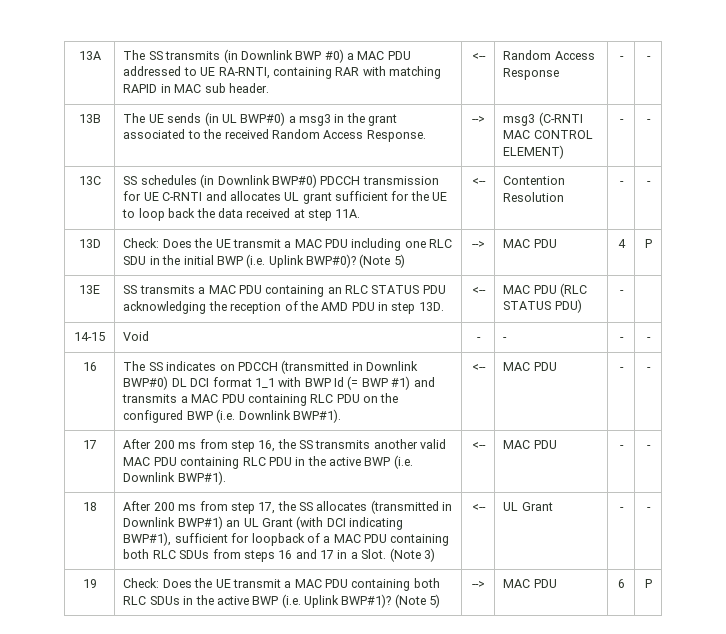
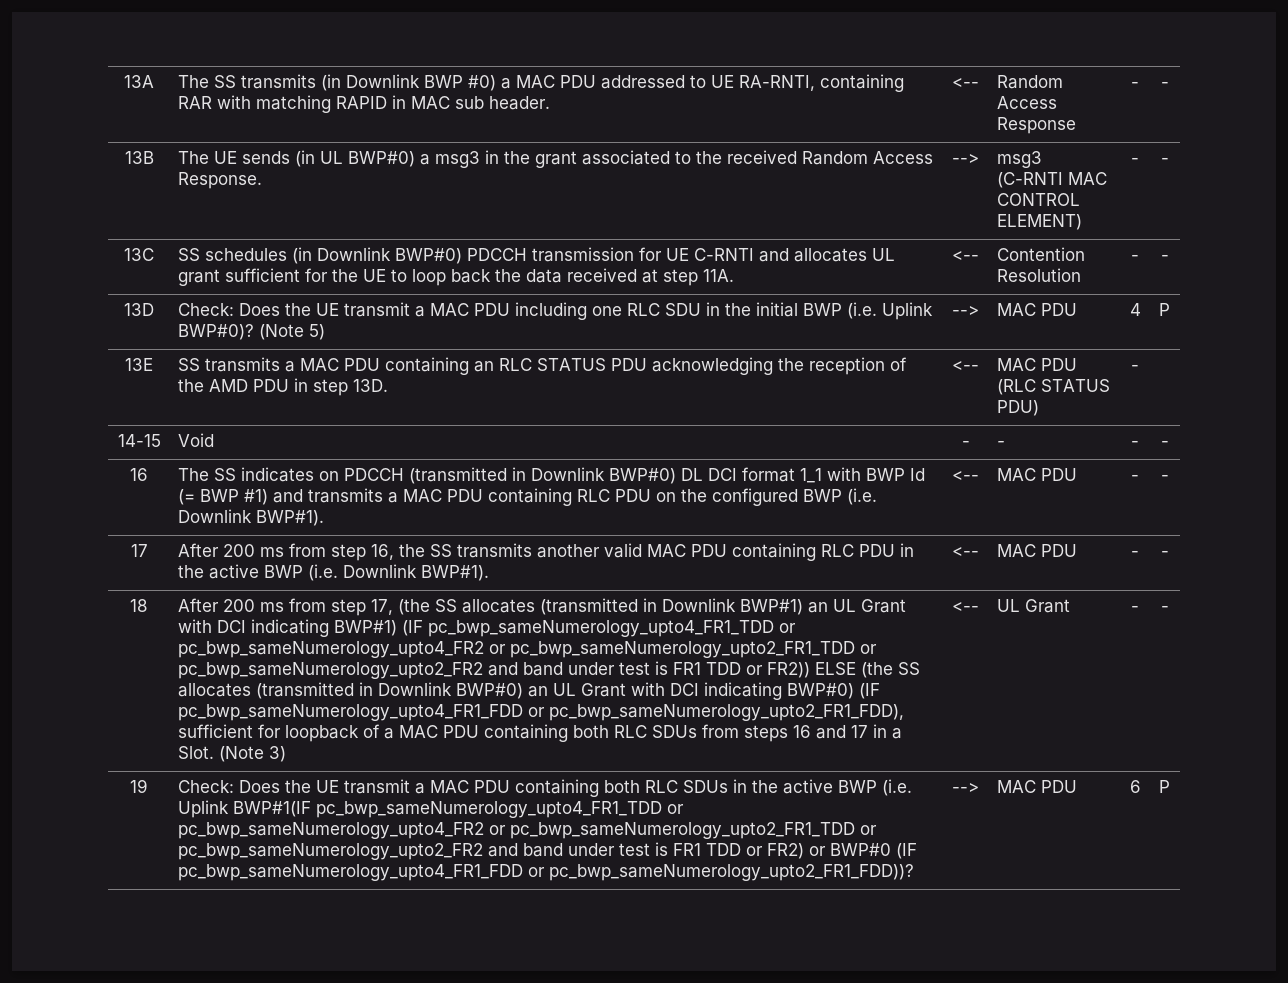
- After 200 ms from step 17, the SS allocates (transmitted in Downlink BWP#1) an UL Grant (with DCI indicating BWP#1), sufficient for loopback of a MAC PDU containing both RLC SDUs from steps 16 and 17 in a Slot.
+ After 200 ms from step 17, (the SS allocates (transmitted in Downlink BWP#1) an UL Grant with DCI indicating BWP#1) (IF pc_bwp_sameNumerology_upto4_FR1_TDD or pc_bwp_sameNumerology_upto4_FR2 or pc_bwp_sameNumerology_upto2_FR1_TDD or pc_bwp_sameNumerology_upto2_FR2 and band under test is FR1 TDD or FR2)) ELSE (the SS allocates (transmitted in Downlink BWP#0) an UL Grant with DCI indicating BWP#0) (IF pc_bwp_sameNumerology_upto4_FR1_FDD or pc_bwp_sameNumerology_upto2_FR1_FDD), sufficient for loopback of a MAC PDU containing both RLC SDUs from steps 16 and 17 in a Slot.
- Check: Does the UE transmit a MAC PDU containing both RLC SDUs in the active BWP (i.e. Uplink BWP#1)? (Note 5)
+ Check: Does the UE transmit a MAC PDU containing both RLC SDUs in the active BWP (i.e. Uplink BWP#1(IF pc_bwp_sameNumerology_upto4_FR1_TDD or pc_bwp_sameNumerology_upto4_FR2 or pc_bwp_sameNumerology_upto2_FR1_TDD or pc_bwp_sameNumerology_upto2_FR2 and band under test is FR1 TDD or FR2) or BWP#0 (IF pc_bwp_sameNumerology_upto4_FR1_FDD or pc_bwp_sameNumerology_upto2_FR1_FDD))?

